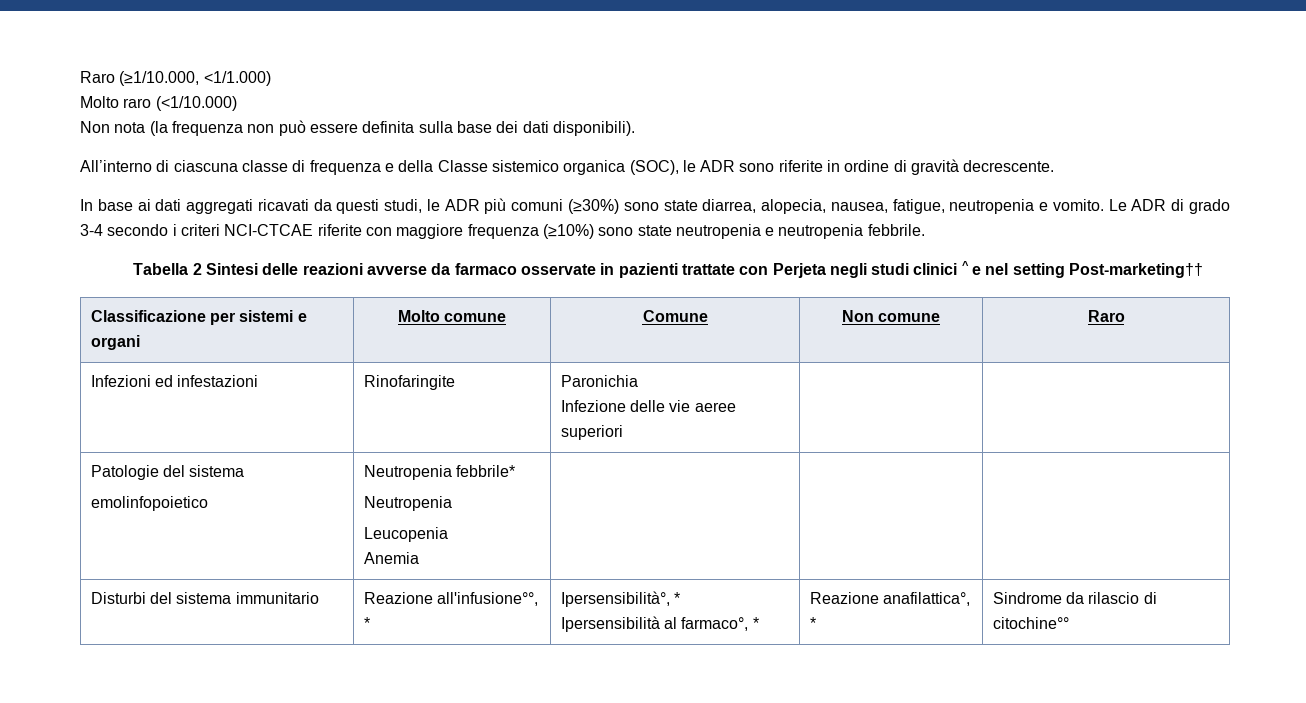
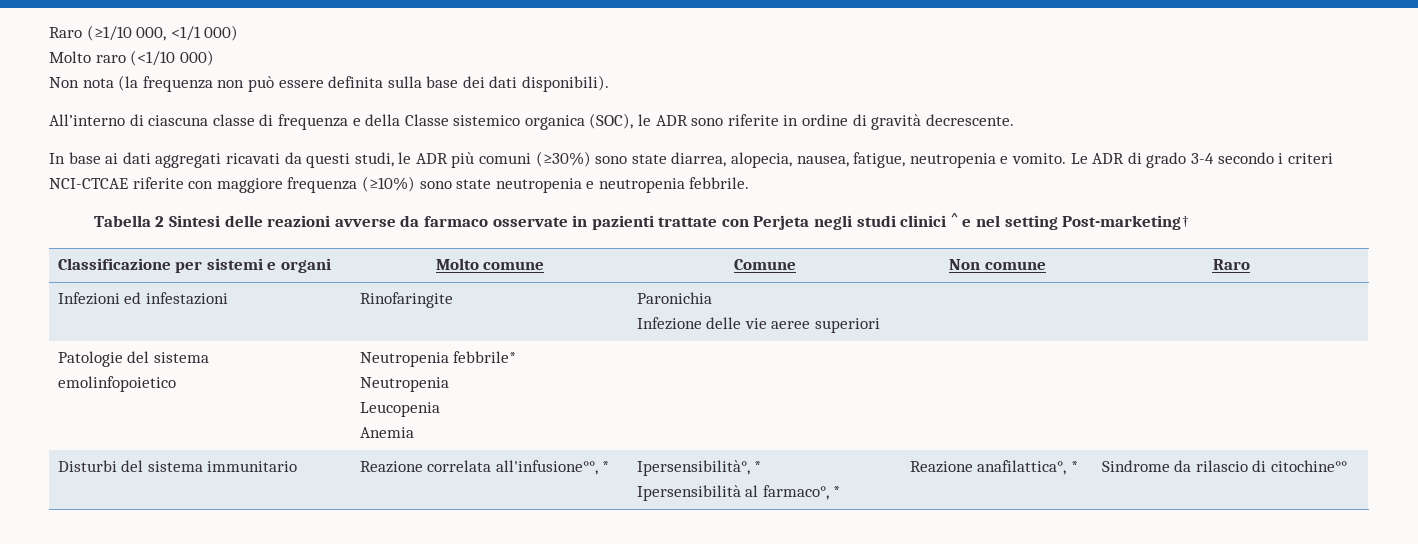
- Raro (≥1/10.000, <1/1.000)
+ Raro (≥1/10 000, <1/1 000)
- Molto raro (<1/10.000)
+ Molto raro (<1/10 000)
- Tabella 2 Sintesi delle reazioni avverse da farmaco osservate in pazienti trattate con Perjeta negli studi clinici ^ e nel setting Post-marketing††
+ Tabella 2 Sintesi delle reazioni avverse da farmaco osservate in pazienti trattate con Perjeta negli studi clinici ^ e nel setting Post-marketing†
- Disturbi del sistema immunitario | Reazione all'infusione°°, * | Ipersensibilità°, *
+ Disturbi del sistema immunitario | Reazione correlata all'infusione°°, * | Ipersensibilità°, *

